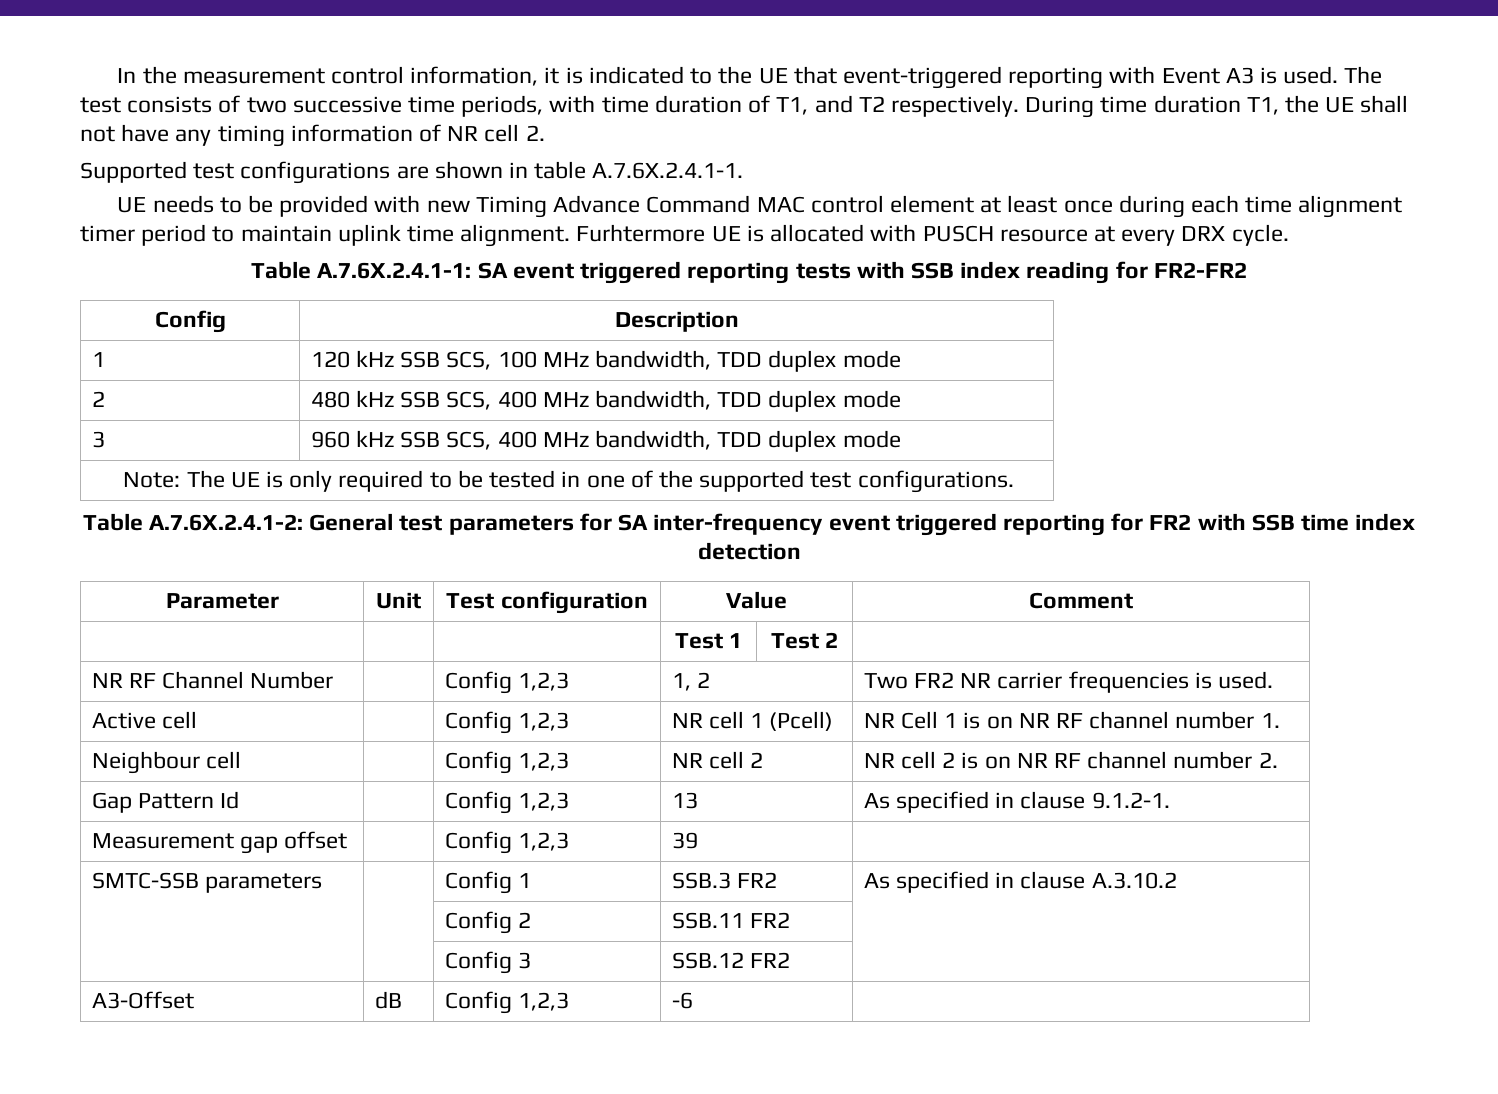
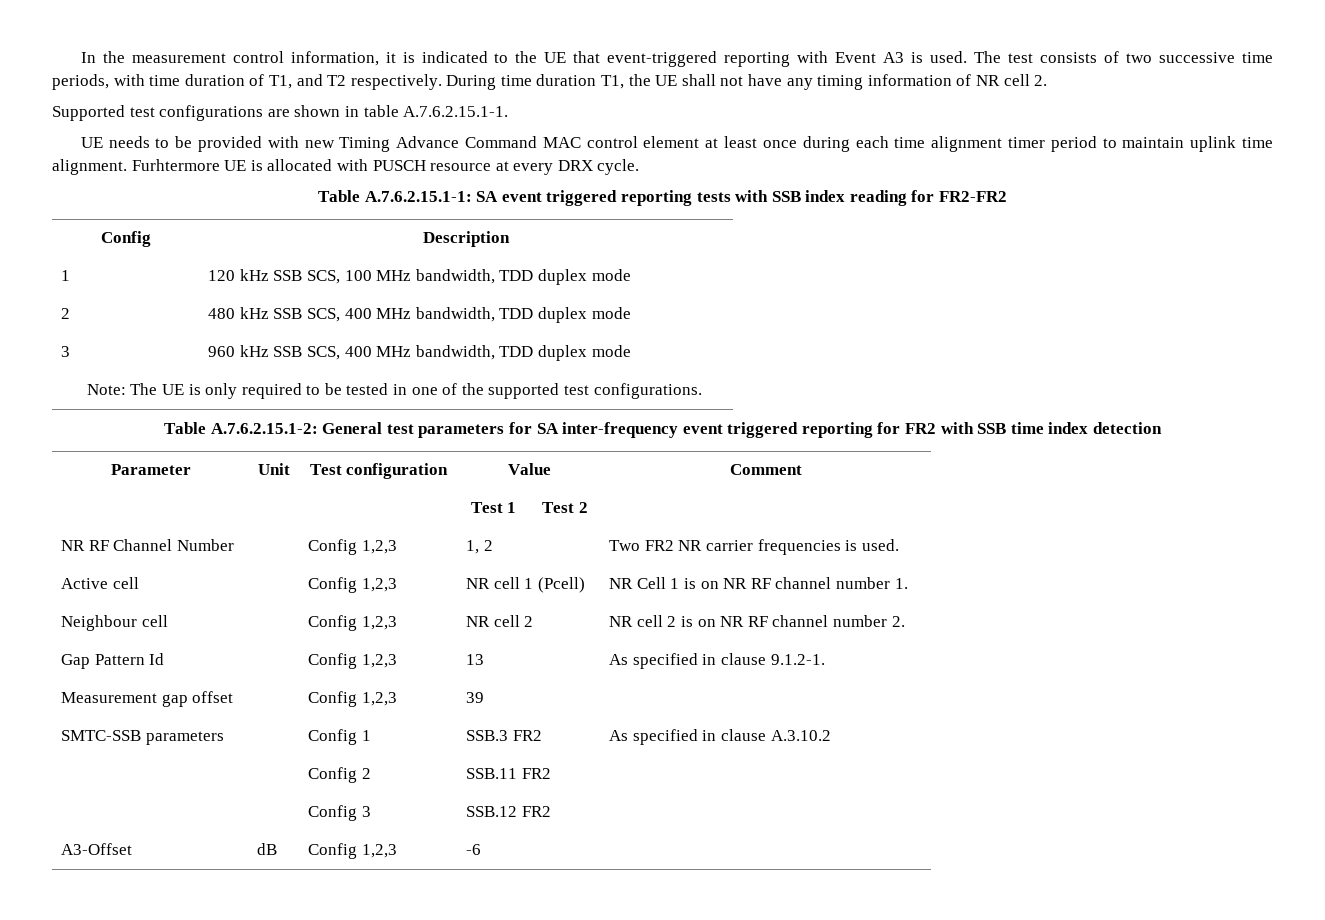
- Supported test configurations are shown in table A.7.6X.2.4.1-1.
+ Supported test configurations are shown in table A.7.6.2.15.1-1.
- Table A.7.6X.2.4.1-1: SA event triggered reporting tests with SSB index reading for FR2-FR2
+ Table A.7.6.2.15.1-1: SA event triggered reporting tests with SSB index reading for FR2-FR2
- Table A.7.6X.2.4.1-2: General test parameters for SA inter-frequency event triggered reporting for FR2 with SSB time index detection
+ Table A.7.6.2.15.1-2: General test parameters for SA inter-frequency event triggered reporting for FR2 with SSB time index detection

